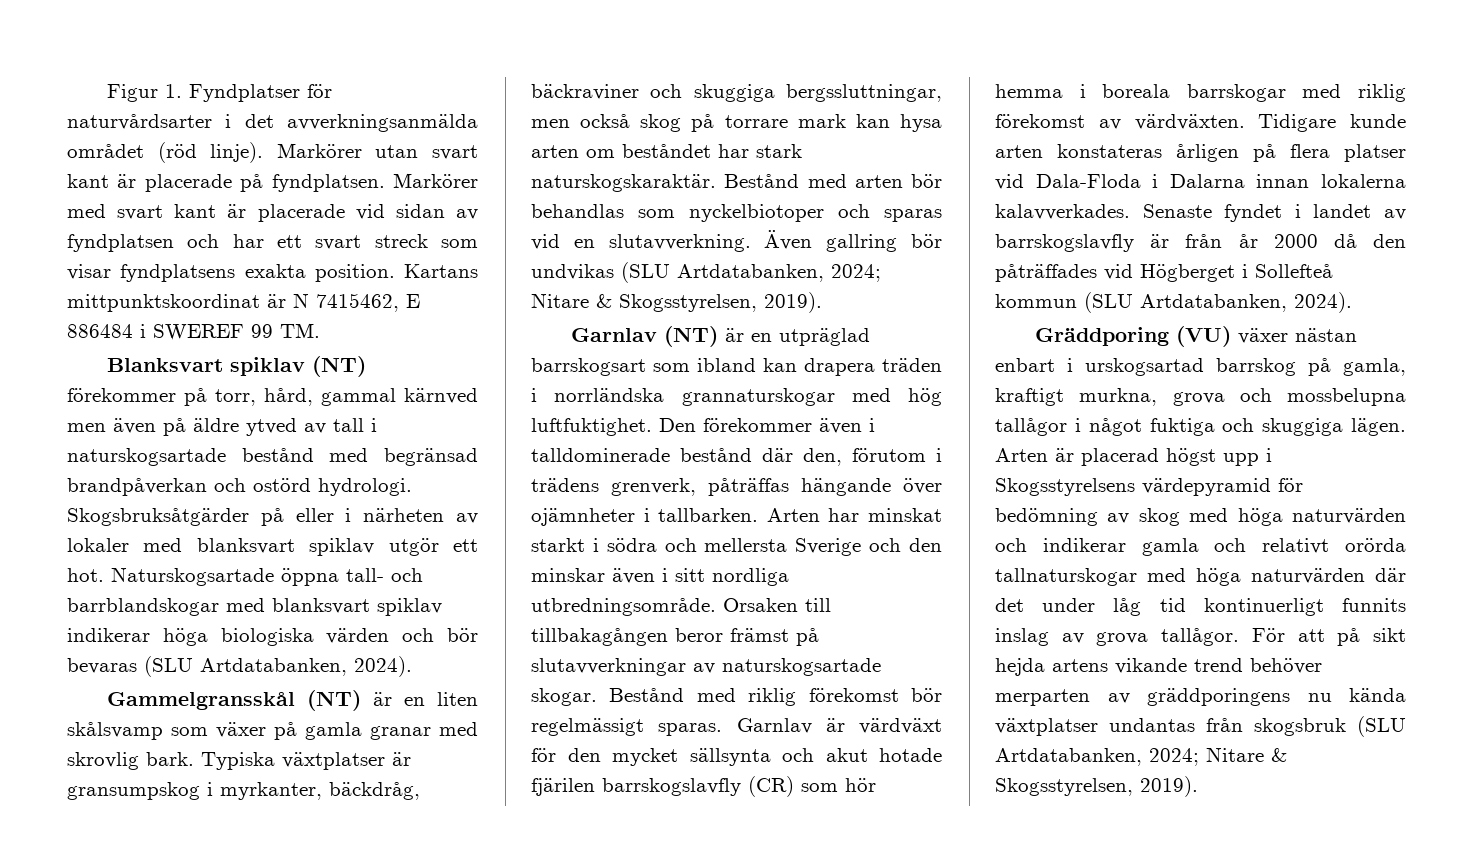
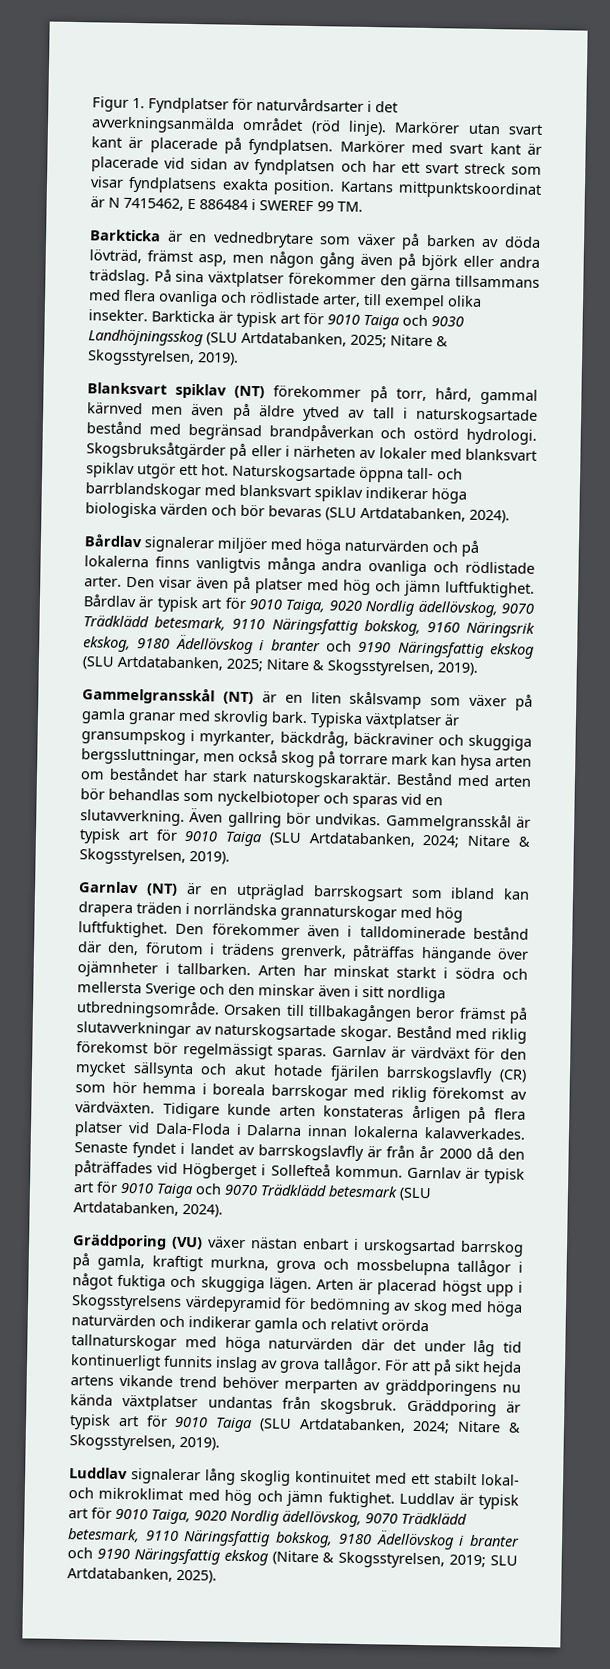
+ Barkticka är en vednedbrytare som växer på barken av döda lövträd, främst asp, men någon gång även på björk eller andra trädslag. På sina växtplatser förekommer den gärna tillsammans med flera ovanliga och rödlistade arter, till exempel olika insekter. Barkticka är typisk art för 9010 Taiga och 9030 Landhöjningsskog (SLU Artdatabanken, 2025; Nitare & Skogsstyrelsen, 2019).
+ Bårdlav signalerar miljöer med höga naturvärden och på lokalerna finns vanligtvis många andra ovanliga och rödlistade arter. Den visar även på platser med hög och jämn luftfuktighet. Bårdlav är typisk art för 9010 Taiga, 9020 Nordlig ädellövskog, 9070 Trädklädd betesmark, 9110 Näringsfattig bokskog, 9160 Näringsrik ekskog, 9180 Ädellövskog i branter och 9190 Näringsfattig ekskog (SLU Artdatabanken, 2025; Nitare & Skogsstyrelsen, 2019).
- Även gallring bör undvikas (SLU Artdatabanken, 2024; Nitare & Skogsstyrelsen, 2019).
+ Även gallring bör undvikas. Gammelgransskål är typisk art för 9010 Taiga (SLU Artdatabanken, 2024; Nitare & Skogsstyrelsen, 2019).
- Senaste fyndet i landet av barrskogslavfly är från år 2000 då den påträffades vid Högberget i Sollefteå kommun (SLU Artdatabanken, 2024).
+ Senaste fyndet i landet av barrskogslavfly är från år 2000 då den påträffades vid Högberget i Sollefteå kommun. Garnlav är typisk art för 9010 Taiga och 9070 Trädklädd betesmark (SLU Artdatabanken, 2024).
- För att på sikt hejda artens vikande trend behöver merparten av gräddporingens nu kända växtplatser undantas från skogsbruk (SLU Artdatabanken, 2024; Nitare & Skogsstyrelsen, 2019).
+ För att på sikt hejda artens vikande trend behöver merparten av gräddporingens nu kända växtplatser undantas från skogsbruk. Gräddporing är typisk art för 9010 Taiga (SLU Artdatabanken, 2024; Nitare & Skogsstyrelsen, 2019).
+ Luddlav signalerar lång skoglig kontinuitet med ett stabilt lokal- och mikroklimat med hög och jämn fuktighet. Luddlav är typisk art för 9010 Taiga, 9020 Nordlig ädellövskog, 9070 Trädklädd betesmark, 9110 Näringsfattig bokskog, 9180 Ädellövskog i branter och 9190 Näringsfattig ekskog (Nitare & Skogsstyrelsen, 2019; SLU Artdatabanken, 2025).

